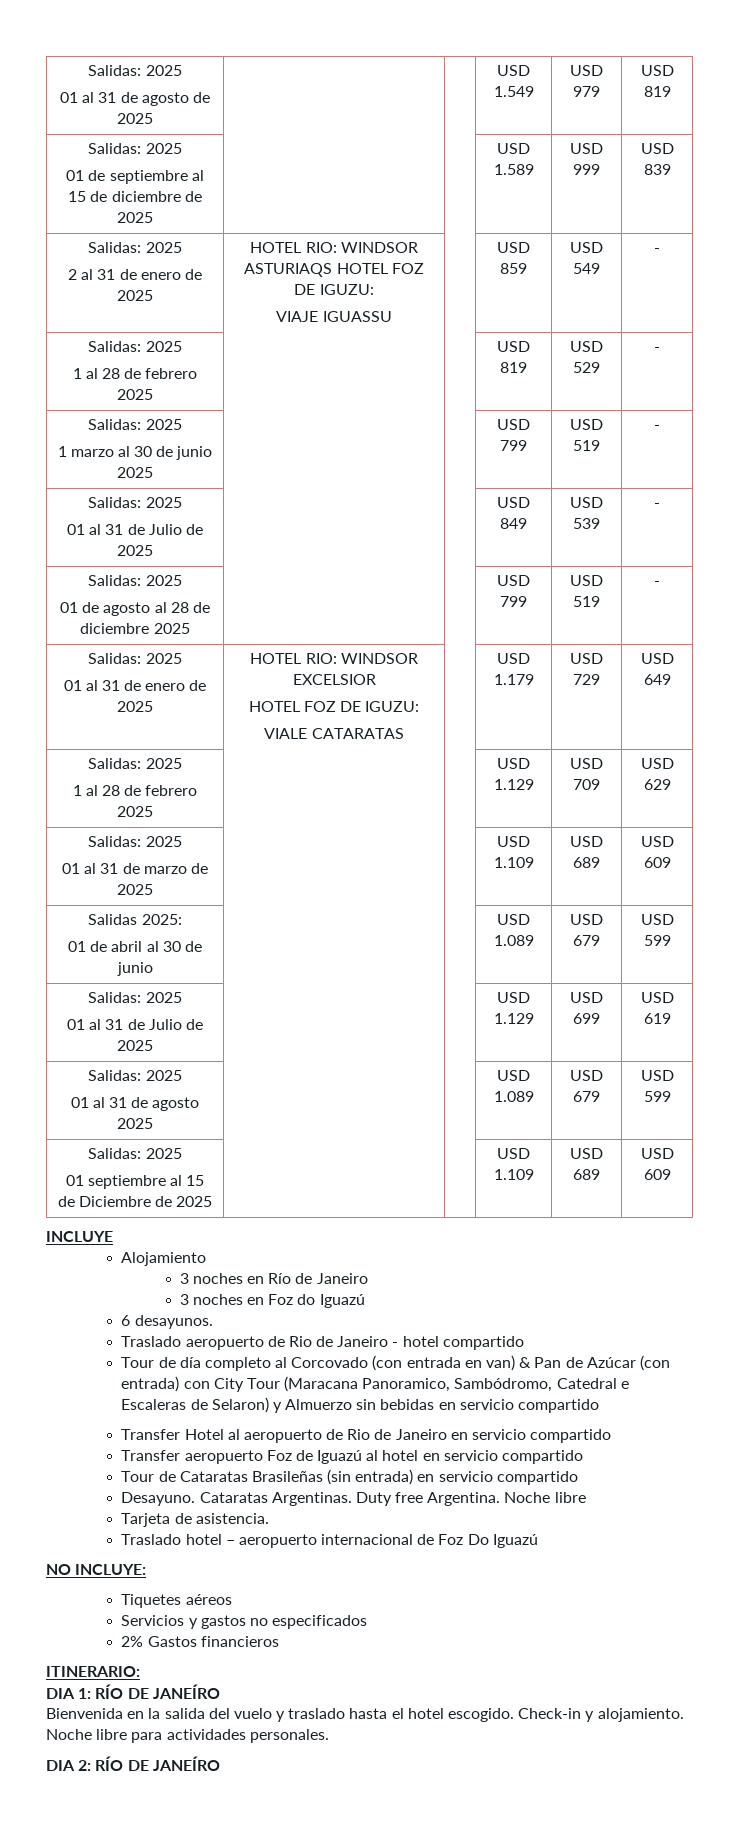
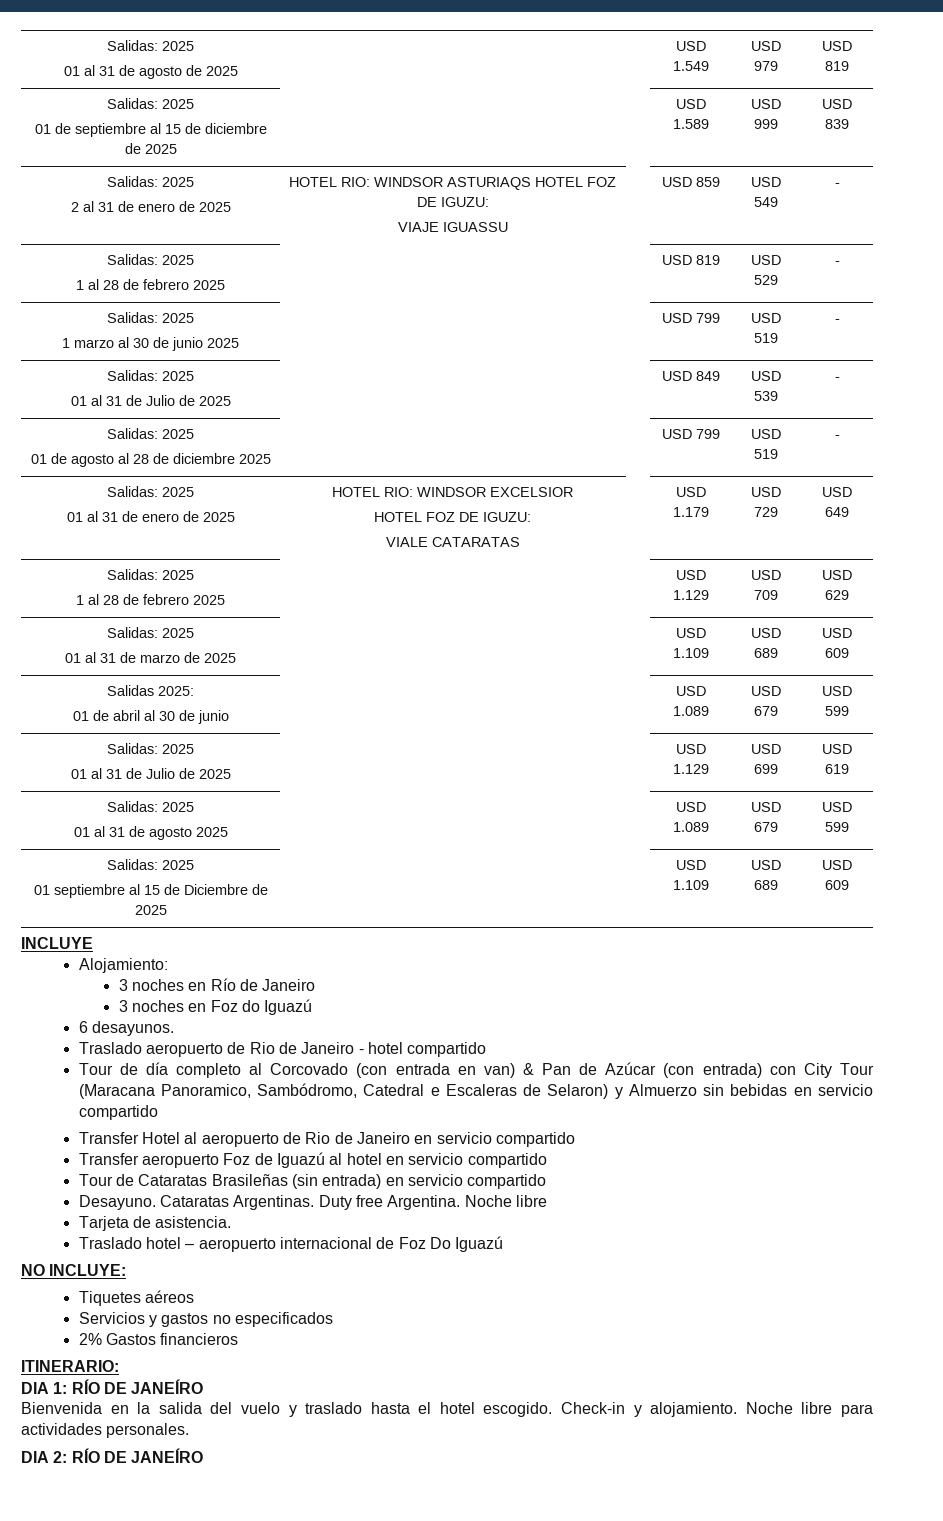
- Alojamiento
+ Alojamiento:

